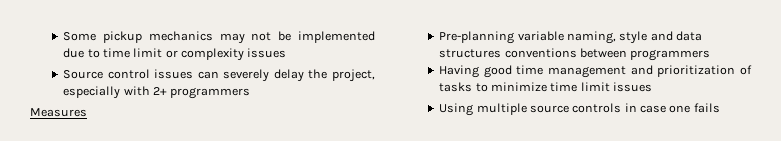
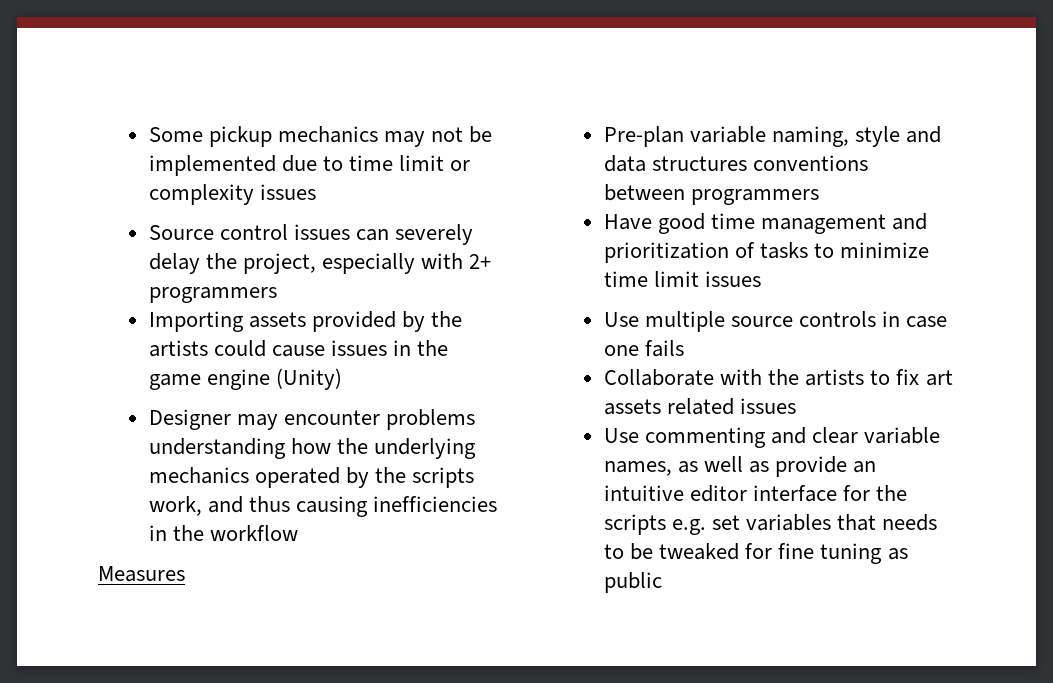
+ Importing assets provided by the artists could cause issues in the game engine (Unity)
+ Designer may encounter problems understanding how the underlying mechanics operated by the scripts work, and thus causing inefficiencies in the workflow
- Pre-planning variable naming, style and data structures conventions between programmers
+ Pre-plan variable naming, style and data structures conventions between programmers
- Having good time management and prioritization of tasks to minimize time limit issues
+ Have good time management and prioritization of tasks to minimize time limit issues
- Using multiple source controls in case one fails
+ Use multiple source controls in case one fails
+ Collaborate with the artists to fix art assets related issues
+ Use commenting and clear variable names, as well as provide an intuitive editor interface for the scripts e.g. set variables that needs to be tweaked for fine tuning as public

